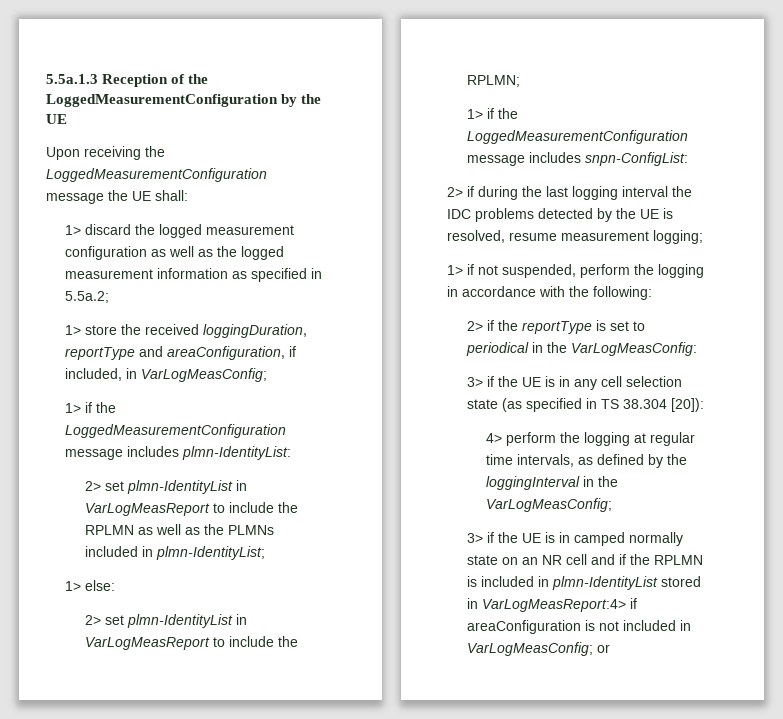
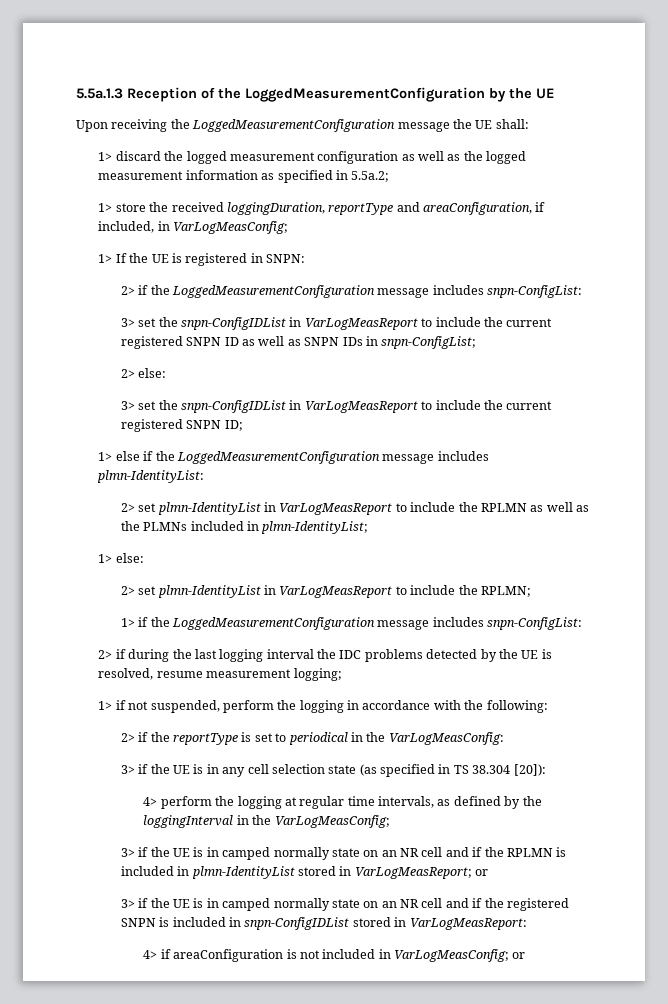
- 1> if the LoggedMeasurementConfiguration message includes plmn-IdentityList:
+ 1> If the UE is registered in SNPN:
+ 2> if the LoggedMeasurementConfiguration message includes snpn-ConfigList:
+ 3> set the snpn-ConfigIDList in VarLogMeasReport to include the current registered SNPN ID as well as SNPN IDs in snpn-ConfigList;
+ 2> else:
+ 3> set the snpn-ConfigIDList in VarLogMeasReport to include the current registered SNPN ID;
+ 1> else if the LoggedMeasurementConfiguration message includes plmn-IdentityList:
- 3> if the UE is in camped normally state on an NR cell and if the RPLMN is included in plmn-IdentityList stored in VarLogMeasReport:4> if areaConfiguration is not included in VarLogMeasConfig; or
+ 3> if the UE is in camped normally state on an NR cell and if the RPLMN is included in plmn-IdentityList stored in VarLogMeasReport; or
+ 3> if the UE is in camped normally state on an NR cell and if the registered SNPN is included in snpn-ConfigIDList stored in VarLogMeasReport:
+ 4> if areaConfiguration is not included in VarLogMeasConfig; or

